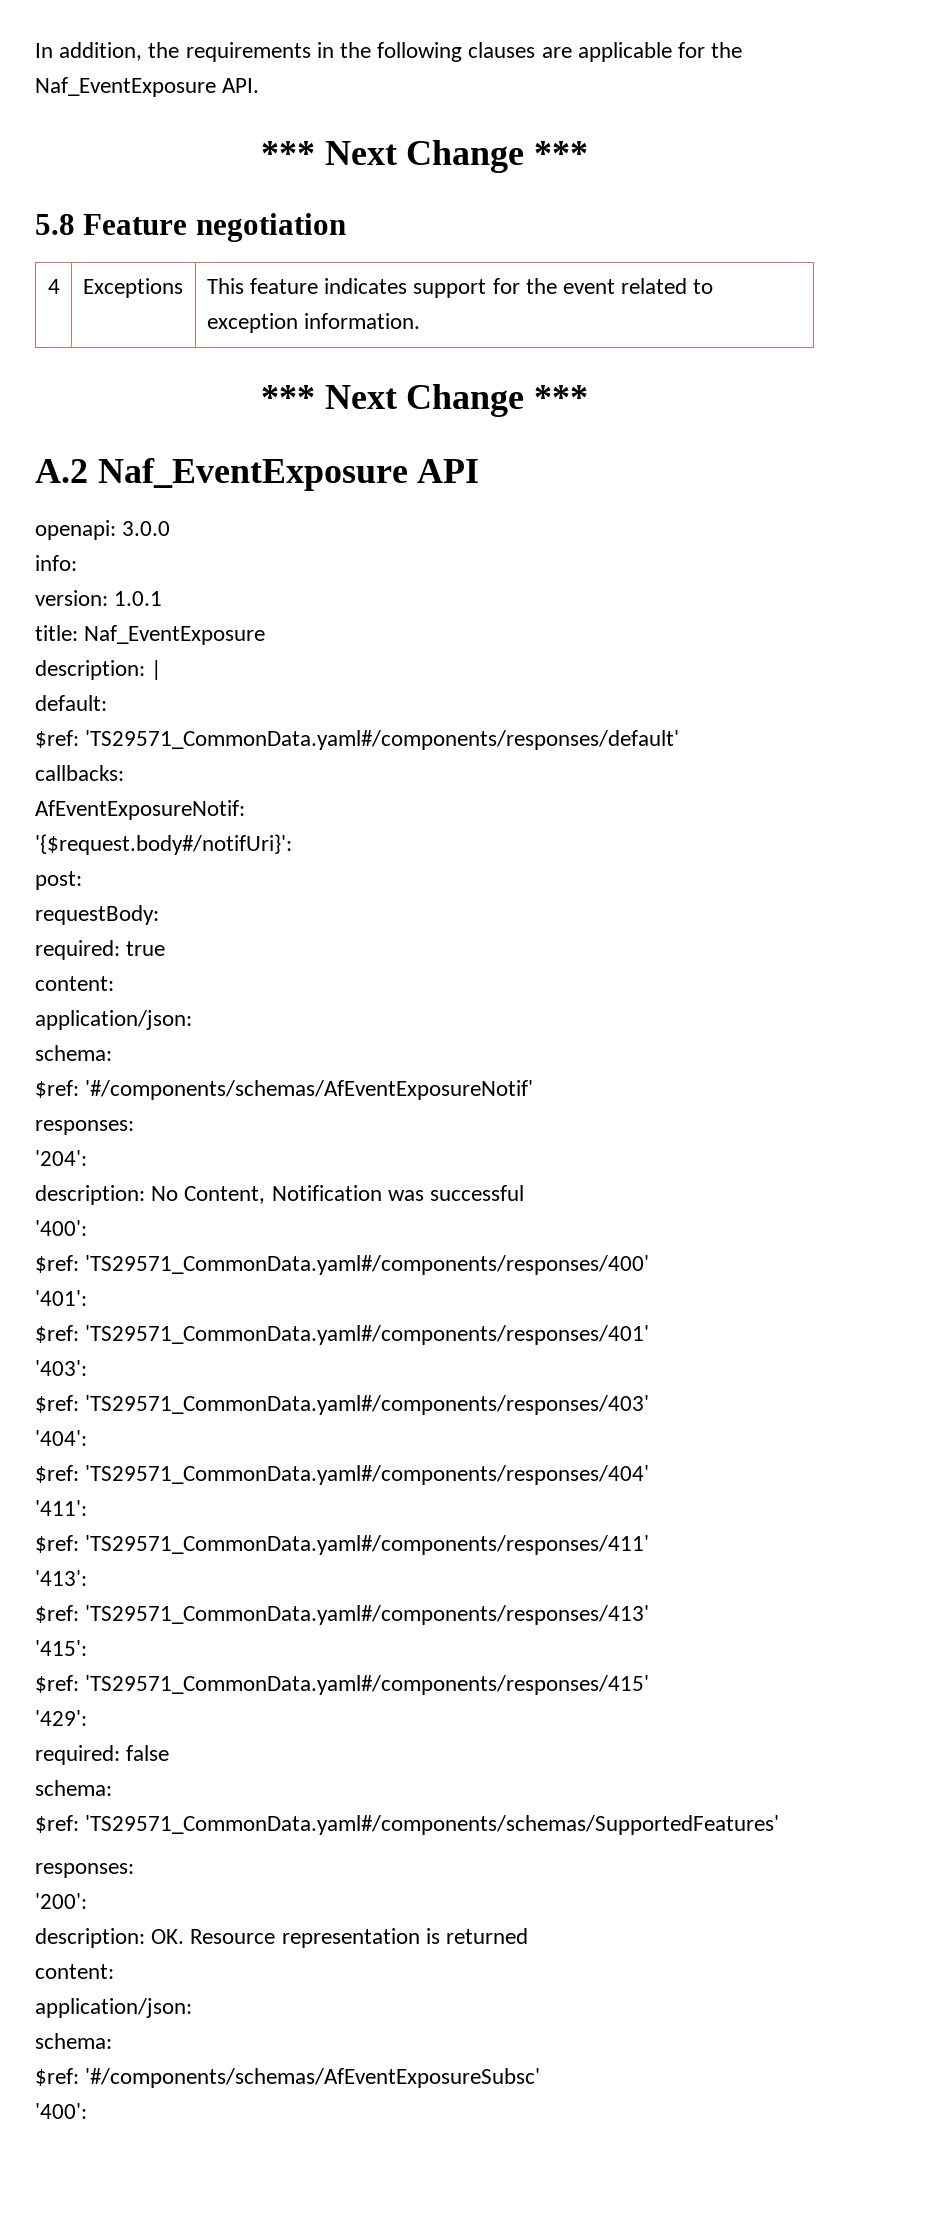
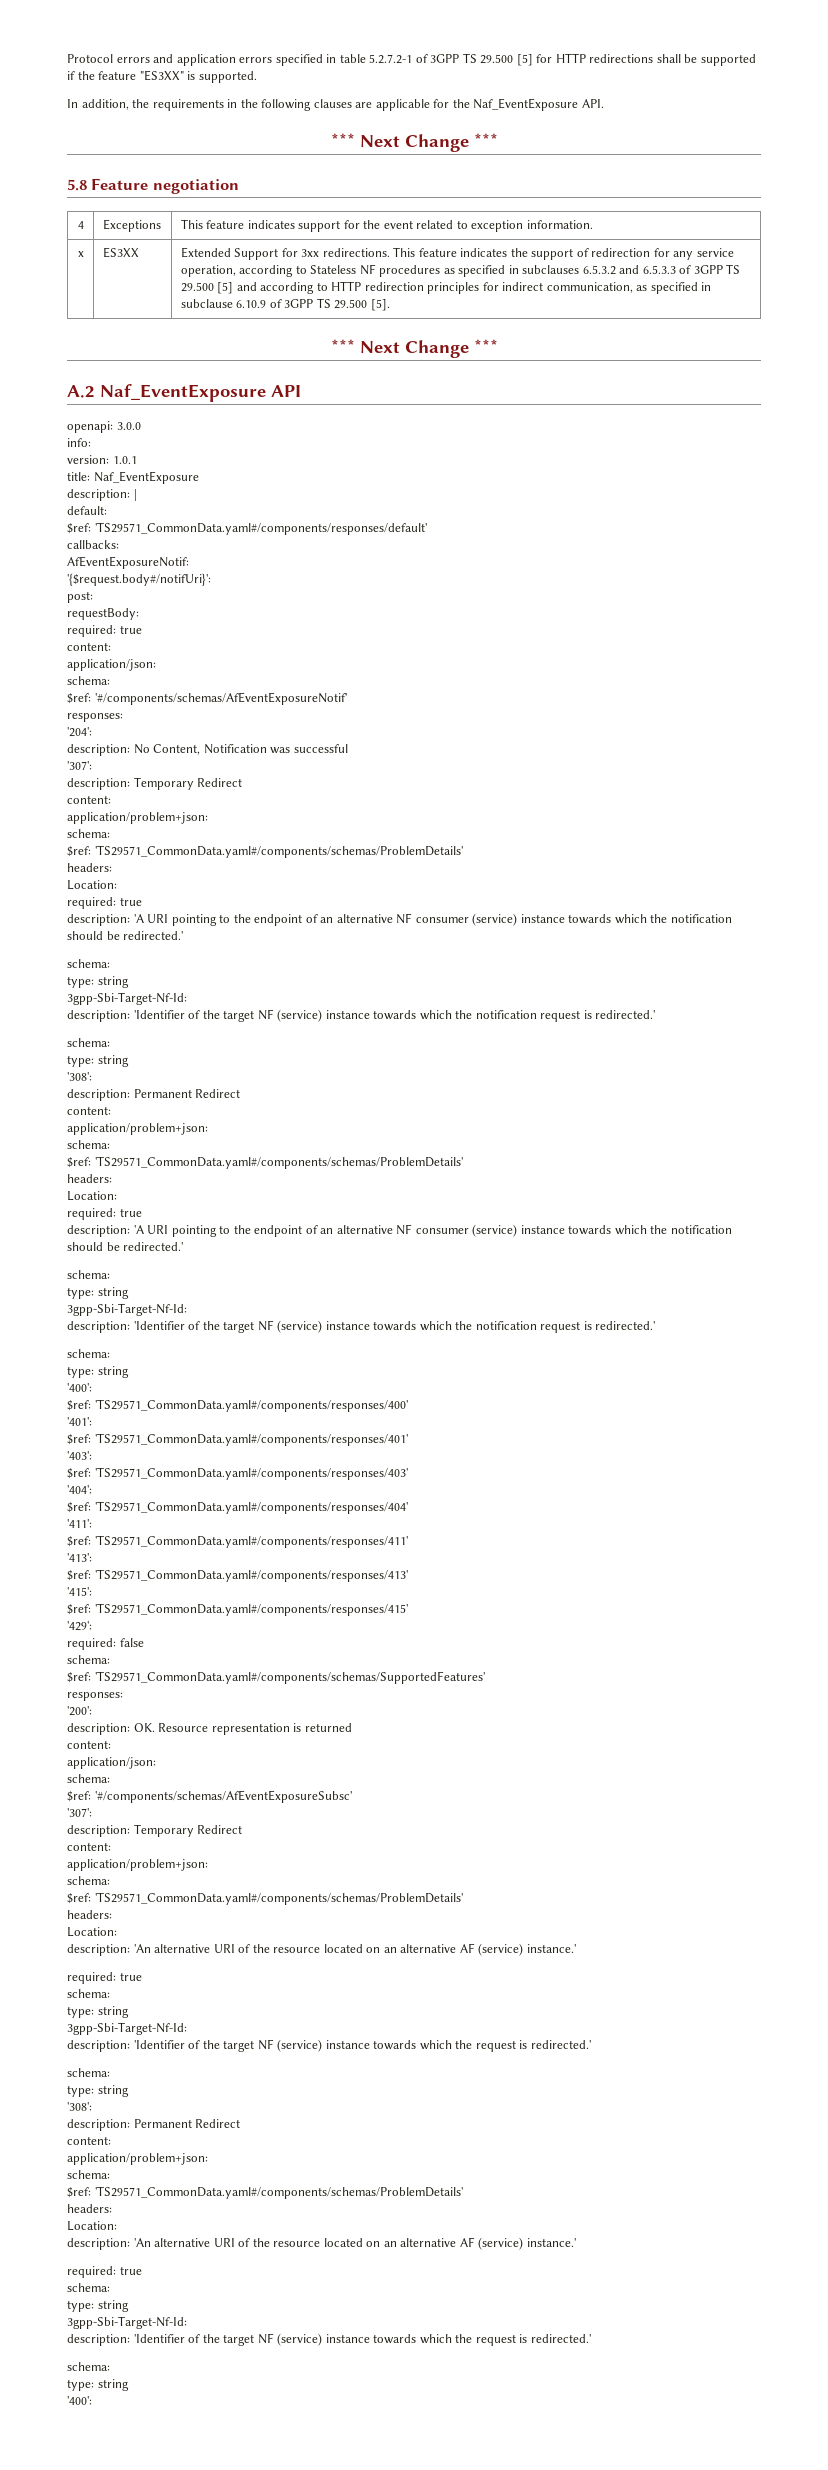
+ Protocol errors and application errors specified in table 5.2.7.2-1 of 3GPP TS 29.500 [5] for HTTP redirections shall be supported if the feature "ES3XX" is supported.
+ x | ES3XX | Extended Support for 3xx redirections. This feature indicates the support of redirection for any service operation, according to Stateless NF procedures as specified in subclauses 6.5.3.2 and 6.5.3.3 of 3GPP TS 29.500 [5] and according to HTTP redirection principles for indirect communication, as specified in subclause 6.10.9 of 3GPP TS 29.500 [5].
  description: No Content, Notification was successful
+ '307':
+ description: Temporary Redirect
+ content:
+ application/problem+json:
+ schema:
+ $ref: 'TS29571_CommonData.yaml#/components/schemas/ProblemDetails'
+ headers:
+ Location:
+ required: true
+ description: 'A URI pointing to the endpoint of an alternative NF consumer (service) instance towards which the notification should be redirected.'
+ schema:
+ type: string
+ 3gpp-Sbi-Target-Nf-Id:
+ description: 'Identifier of the target NF (service) instance towards which the notification request is redirected.'
+ schema:
+ type: string
+ '308':
+ description: Permanent Redirect
+ content:
+ application/problem+json:
+ schema:
+ $ref: 'TS29571_CommonData.yaml#/components/schemas/ProblemDetails'
+ headers:
+ Location:
+ required: true
+ description: 'A URI pointing to the endpoint of an alternative NF consumer (service) instance towards which the notification should be redirected.'
+ schema:
+ type: string
+ 3gpp-Sbi-Target-Nf-Id:
+ description: 'Identifier of the target NF (service) instance towards which the notification request is redirected.'
+ schema:
+ type: string
  $ref: '#/components/schemas/AfEventExposureSubsc'
+ '307':
+ description: Temporary Redirect
+ content:
+ application/problem+json:
+ schema:
+ $ref: 'TS29571_CommonData.yaml#/components/schemas/ProblemDetails'
+ headers:
+ Location:
+ description: 'An alternative URI of the resource located on an alternative AF (service) instance.'
+ required: true
+ schema:
+ type: string
+ 3gpp-Sbi-Target-Nf-Id:
+ description: 'Identifier of the target NF (service) instance towards which the request is redirected.'
+ schema:
+ type: string
+ '308':
+ description: Permanent Redirect
+ content:
+ application/problem+json:
+ schema:
+ $ref: 'TS29571_CommonData.yaml#/components/schemas/ProblemDetails'
+ headers:
+ Location:
+ description: 'An alternative URI of the resource located on an alternative AF (service) instance.'
+ required: true
+ schema:
+ type: string
+ 3gpp-Sbi-Target-Nf-Id:
+ description: 'Identifier of the target NF (service) instance towards which the request is redirected.'
+ schema:
+ type: string

